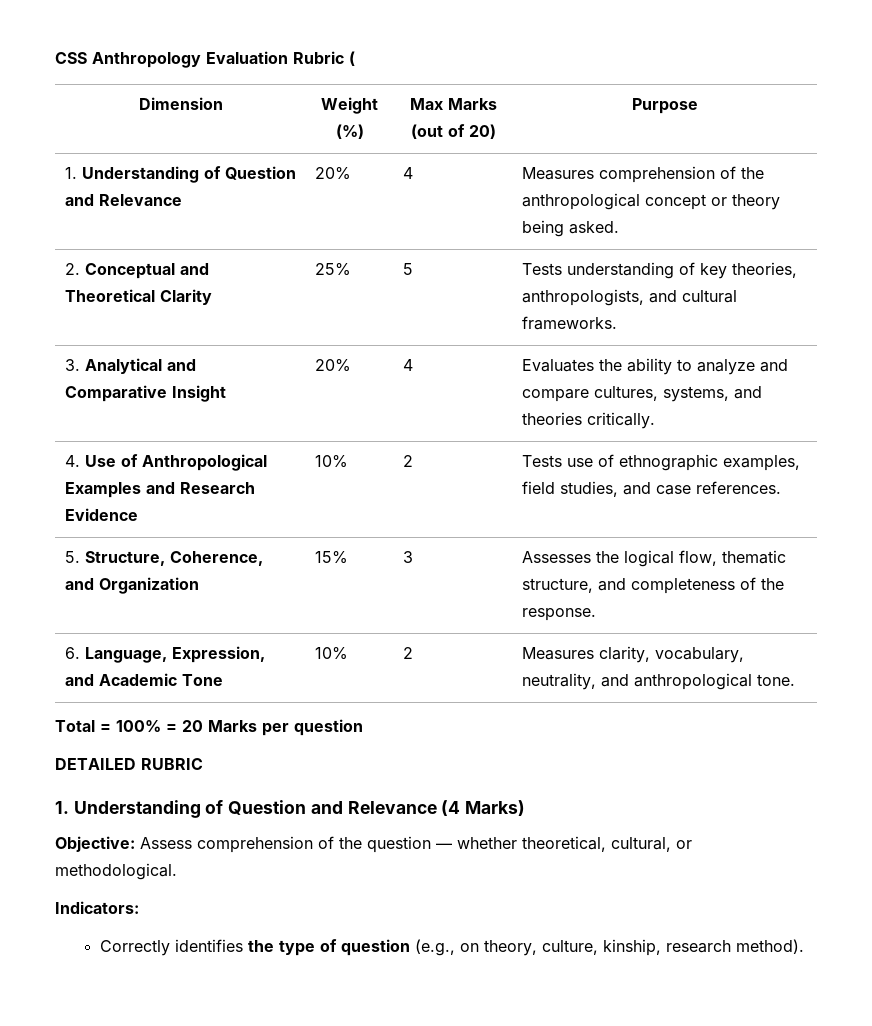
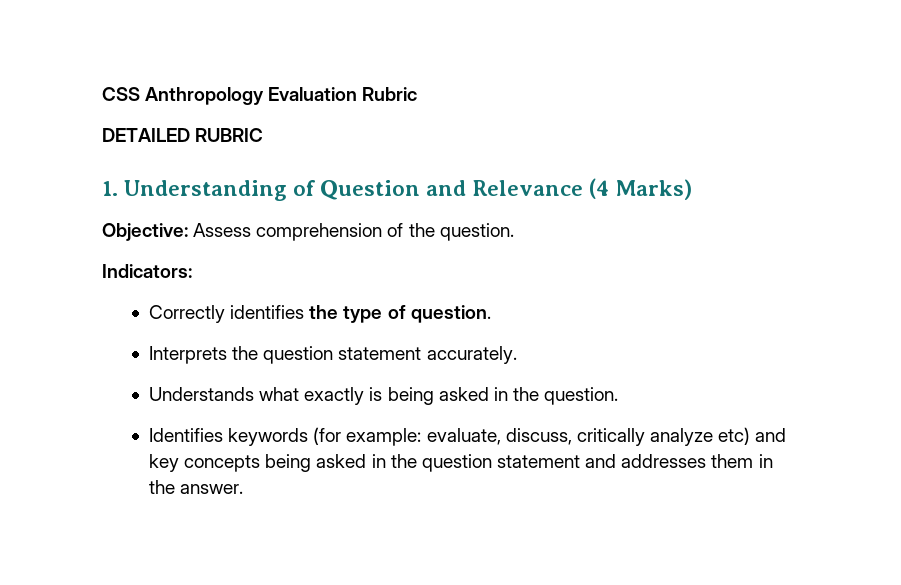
- CSS Anthropology Evaluation Rubric (
- Dimension | Weight (%) | Max Marks (out of 20) | Purpose
- 1. Understanding of Question and Relevance | 20% | 4 | Measures comprehension of the anthropological concept or theory being asked.
- 2. Conceptual and Theoretical Clarity | 25% | 5 | Tests understanding of key theories, anthropologists, and cultural frameworks.
- 3. Analytical and Comparative Insight | 20% | 4 | Evaluates the ability to analyze and compare cultures, systems, and theories critically.
- 4. Use of Anthropological Examples and Research Evidence | 10% | 2 | Tests use of ethnographic examples, field studies, and case references.
- 5. Structure, Coherence, and Organization | 15% | 3 | Assesses the logical flow, thematic structure, and completeness of the response.
- 6. Language, Expression, and Academic Tone | 10% | 2 | Measures clarity, vocabulary, neutrality, and anthropological tone.
- Total = 100% = 20 Marks per question
+ CSS Anthropology Evaluation Rubric
- Objective: Assess comprehension of the question — whether theoretical, cultural, or methodological.
+ Objective: Assess comprehension of the question.
- Correctly identifies the type of question (e.g., on theory, culture, kinship, research method).
+ Correctly identifies the type of question.
+ Interprets the question statement accurately.
+ Understands what exactly is being asked in the question.
+ Identifies keywords (for example: evaluate, discuss, critically analyze etc) and key concepts being asked in the question statement and addresses them in the answer.

